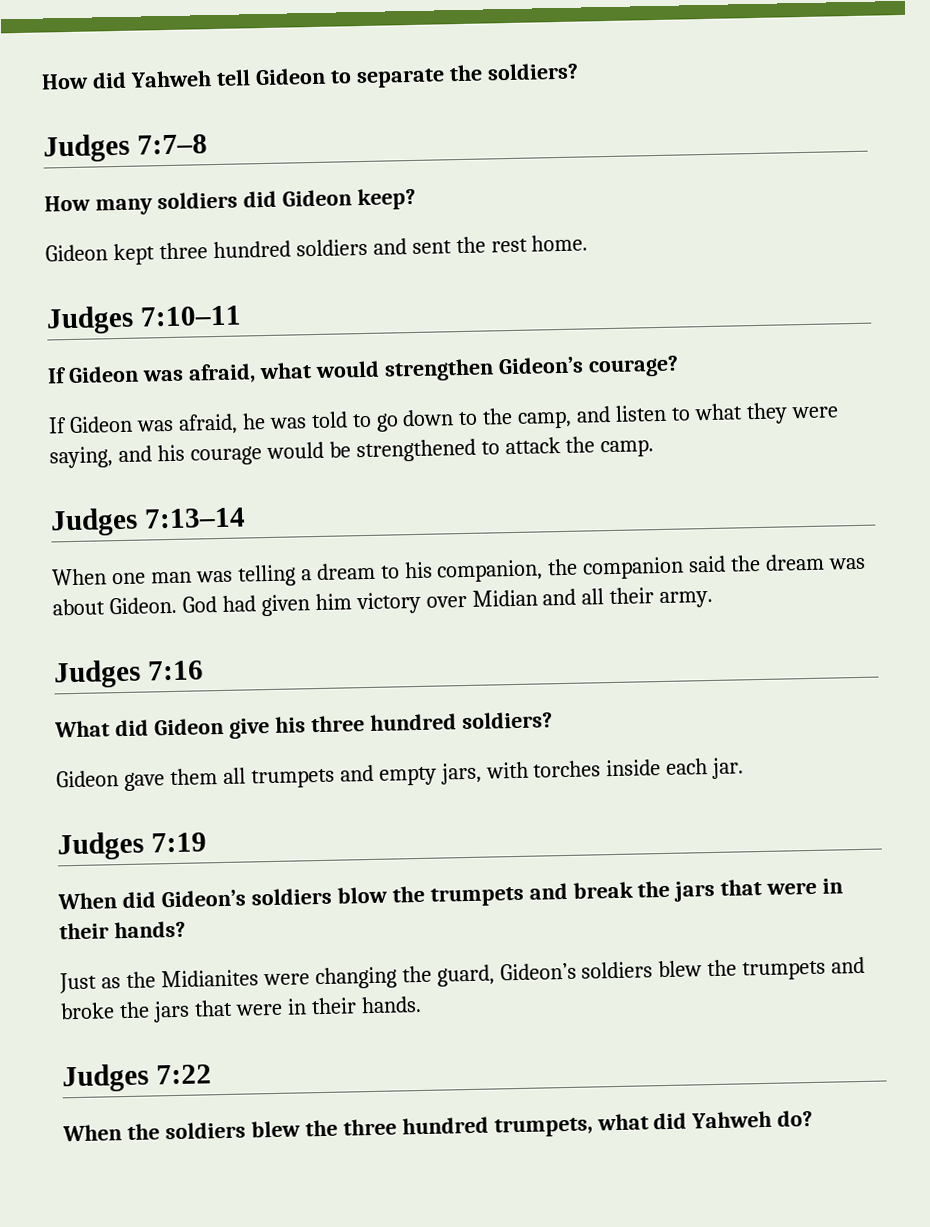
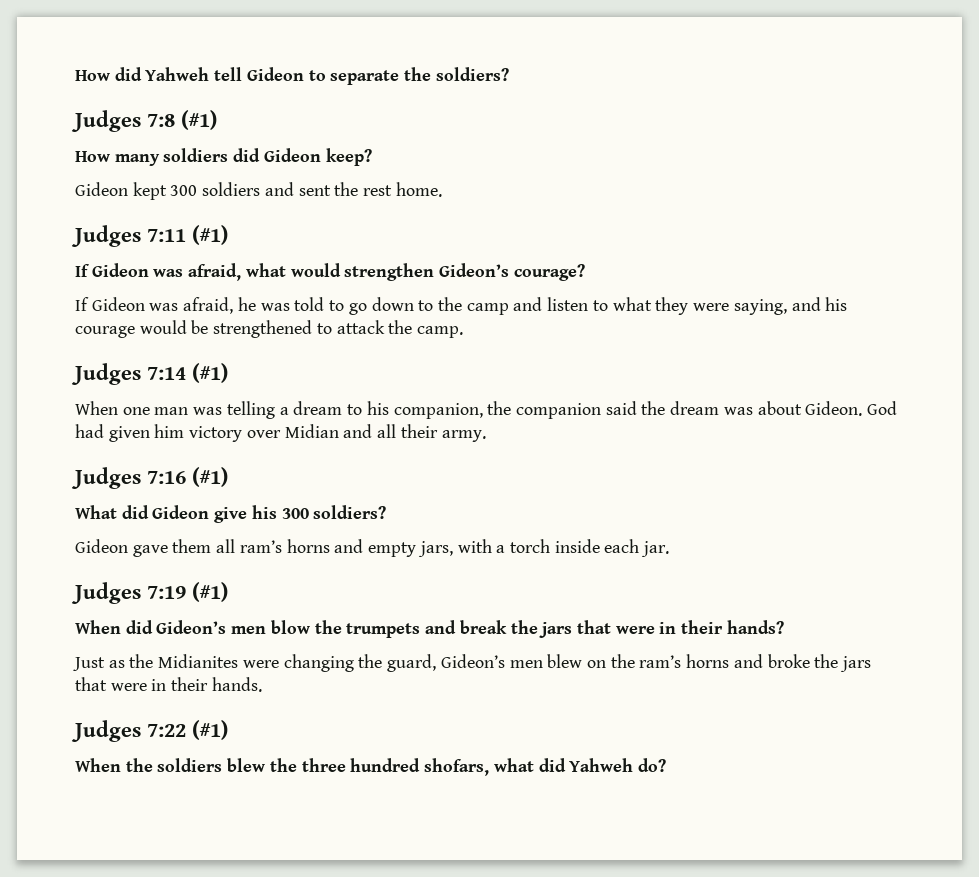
- Judges 7:7–8
+ Judges 7:8 (#1)
- Gideon kept three hundred soldiers and sent the rest home.
+ Gideon kept 300 soldiers and sent the rest home.
- Judges 7:10–11
+ Judges 7:11 (#1)
- If Gideon was afraid, he was told to go down to the camp, and listen to what they were saying, and his courage would be strengthened to attack the camp.
+ If Gideon was afraid, he was told to go down to the camp and listen to what they were saying, and his courage would be strengthened to attack the camp.
- Judges 7:13–14
+ Judges 7:14 (#1)
- Judges 7:16
+ Judges 7:16 (#1)
- What did Gideon give his three hundred soldiers?
+ What did Gideon give his 300 soldiers?
- Gideon gave them all trumpets and empty jars, with torches inside each jar.
+ Gideon gave them all ram’s horns and empty jars, with a torch inside each jar.
- Judges 7:19
+ Judges 7:19 (#1)
- When did Gideon’s soldiers blow the trumpets and break the jars that were in their hands?
+ When did Gideon’s men blow the trumpets and break the jars that were in their hands?
- Just as the Midianites were changing the guard, Gideon’s soldiers blew the trumpets and broke the jars that were in their hands.
+ Just as the Midianites were changing the guard, Gideon’s men blew on the ram’s horns and broke the jars that were in their hands.
- Judges 7:22
+ Judges 7:22 (#1)
- When the soldiers blew the three hundred trumpets, what did Yahweh do?
+ When the soldiers blew the three hundred shofars, what did Yahweh do?

